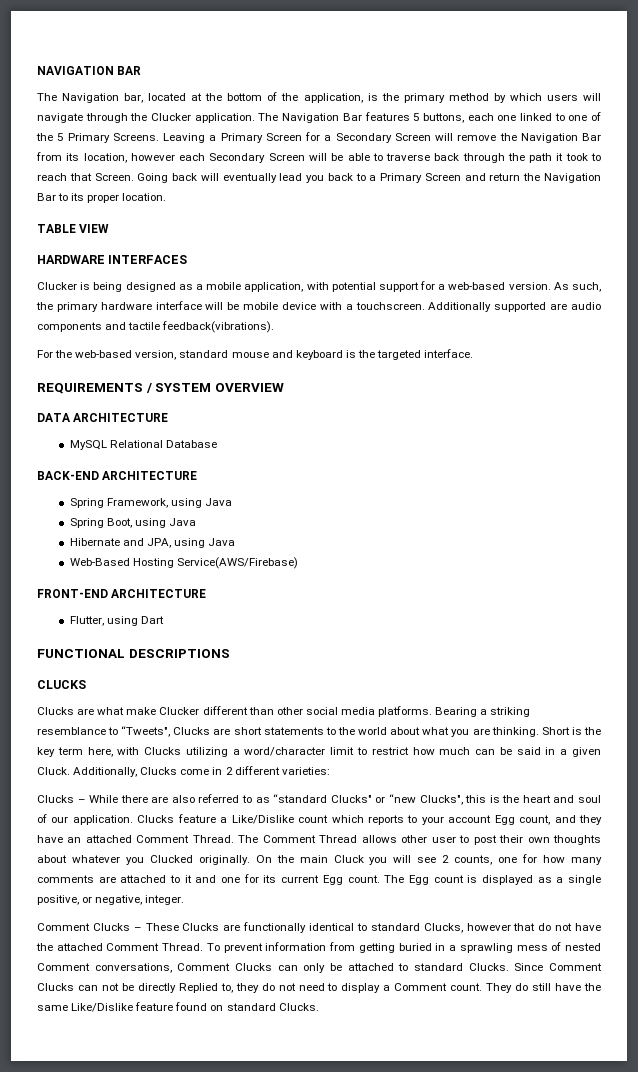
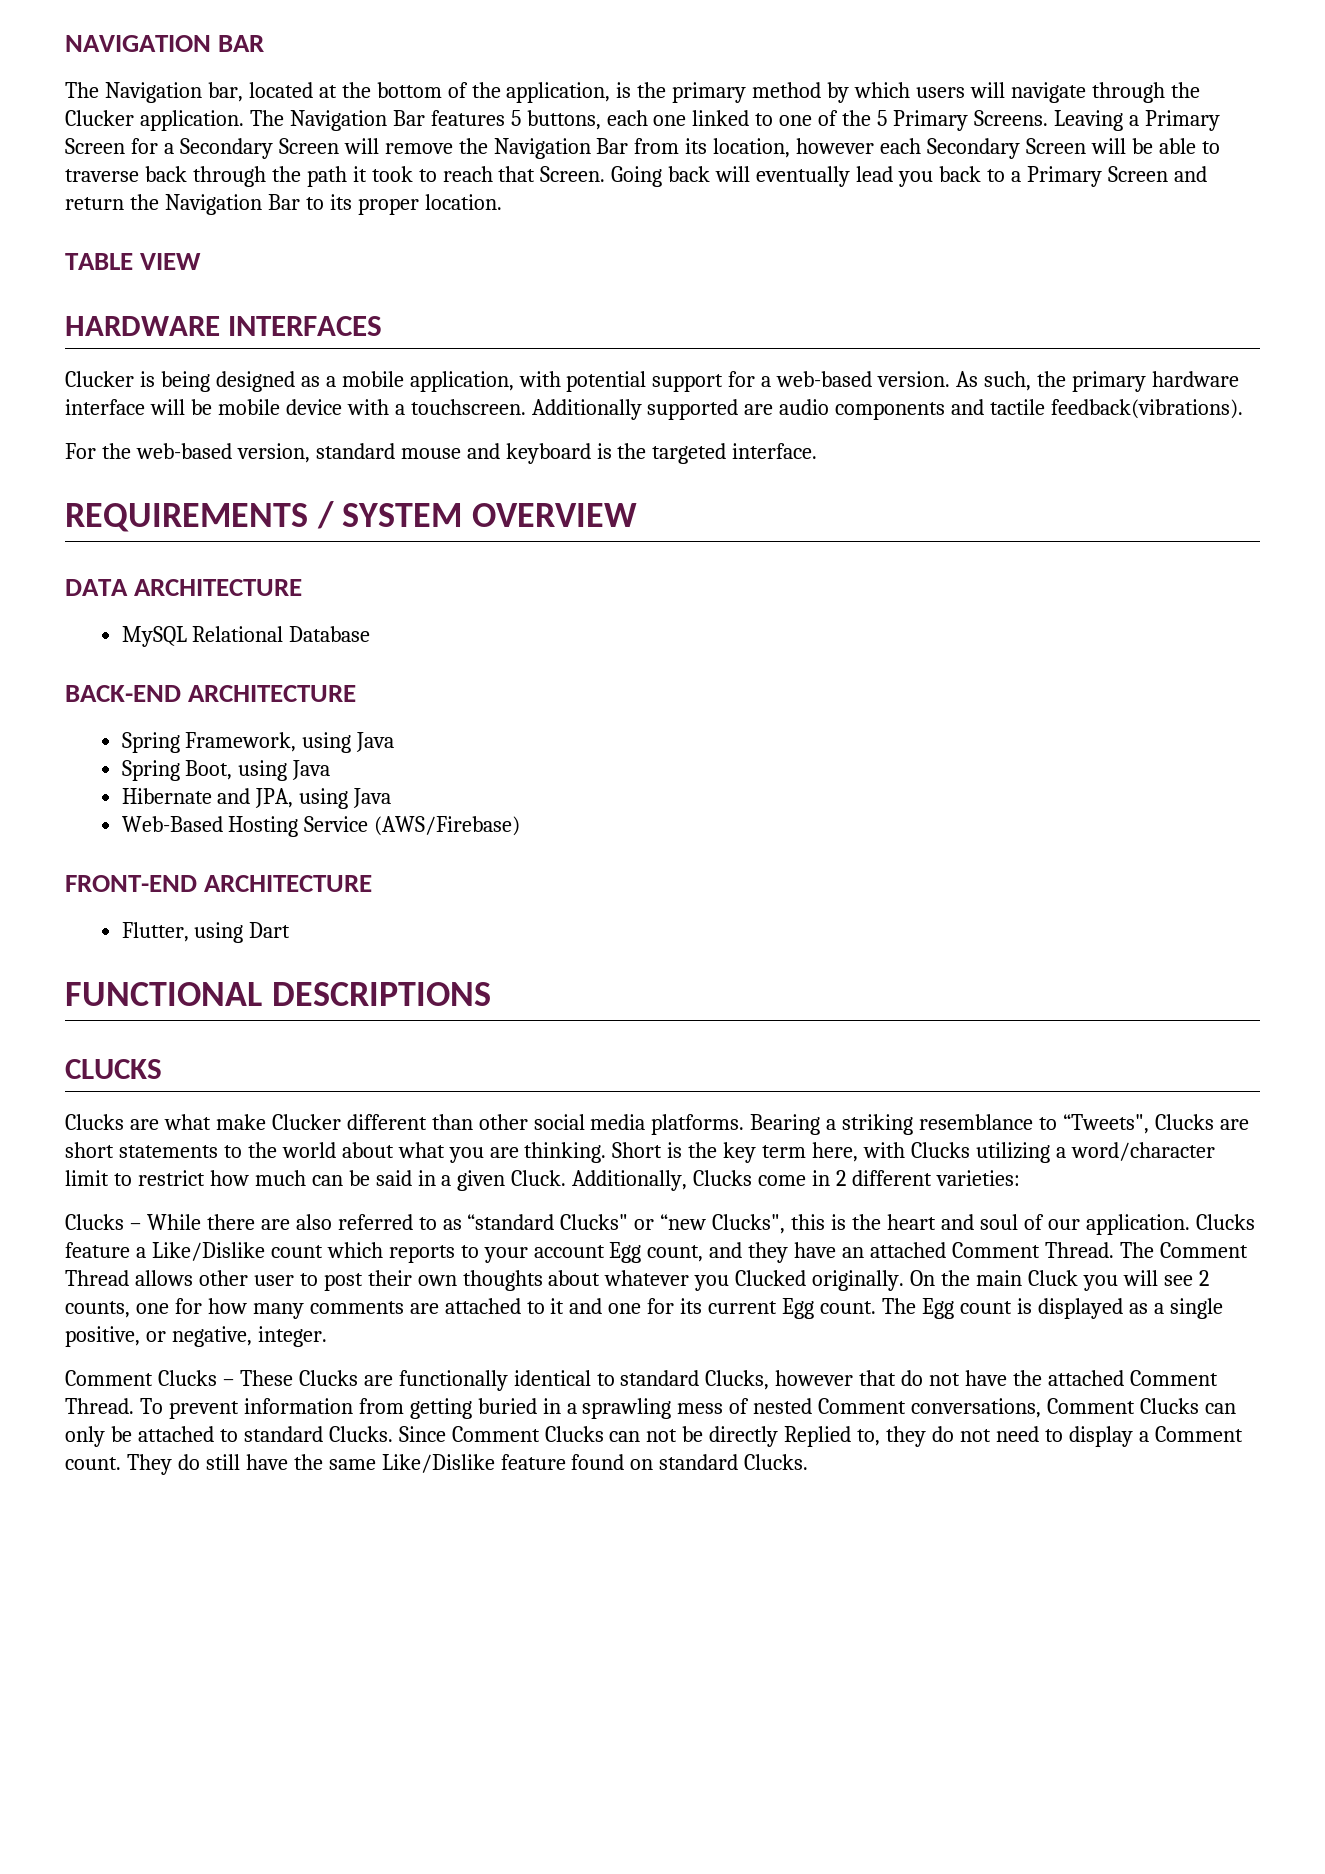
- Web-Based Hosting Service(AWS/Firebase)
+ Web-Based Hosting Service (AWS/Firebase)

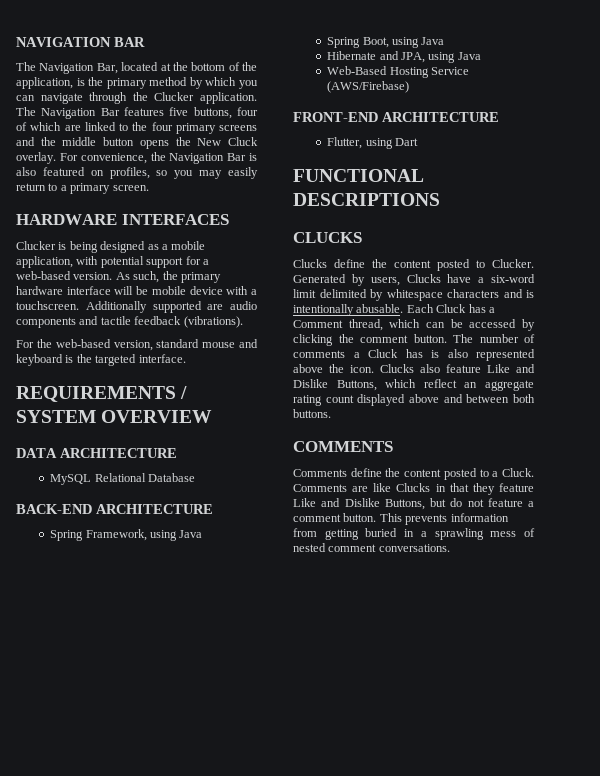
- The Navigation bar, located at the bottom of the application, is the primary method by which users will navigate through the Clucker application.
+ The Navigation Bar, located at the bottom of the application, is the primary method by which you can navigate through the Clucker application.
- The Navigation Bar features 5 buttons, each one linked to one of the 5 Primary Screens. Leaving a Primary Screen for a Secondary Screen will remove the Navigation Bar from its location, however each Secondary Screen will be able to traverse back through the path it took to reach that Screen. Going back will eventually lead you back to a Primary Screen and return the Navigation Bar to its proper location.
- TABLE VIEW
+ The Navigation Bar features five buttons, four of which are linked to the four primary screens and the middle button opens the New Cluck overlay. For convenience, the Navigation Bar is also featured on profiles, so you may easily return to a primary screen.
- Additionally supported are audio components and tactile feedback(vibrations).
+ Additionally supported are audio components and tactile feedback (vibrations).
- Clucks are what make Clucker different than other social media platforms. Bearing a striking resemblance to “Tweets", Clucks are short statements to the world about what you are thinking. Short is the key term here, with Clucks utilizing a word/character limit to restrict how much can be said in a given Cluck. Additionally, Clucks come in 2 different varieties:
- Clucks – While there are also referred to as “standard Clucks" or “new Clucks", this is the heart and soul of our application. Clucks feature a Like/Dislike count which reports to your account Egg count, and they have an attached Comment Thread. The Comment Thread allows other user to post their own thoughts about whatever you Clucked originally. On the main Cluck you will see 2 counts, one for how many comments are attached to it and one for its current Egg count. The Egg count is displayed as a single positive, or negative, integer.
- Comment Clucks – These Clucks are functionally identical to standard Clucks, however that do not have the attached Comment Thread. To prevent information from getting buried in a sprawling mess of nested Comment conversations, Comment Clucks can only be attached to standard Clucks. Since Comment Clucks can not be directly Replied to, they do not need to display a Comment count. They do still have the same Like/Dislike feature found on standard Clucks.
+ Clucks define the content posted to Clucker. Generated by users, Clucks have a six-word limit delimited by whitespace characters and is intentionally abusable. Each Cluck has a Comment thread, which can be accessed by clicking the comment button. The number of comments a Cluck has is also represented above the icon. Clucks also feature Like and Dislike Buttons, which reflect an aggregate rating count displayed above and between both buttons.
+ COMMENTS
+ Comments define the content posted to a Cluck. Comments are like Clucks in that they feature Like and Dislike Buttons, but do not feature a comment button. This prevents information from getting buried in a sprawling mess of nested comment conversations.

